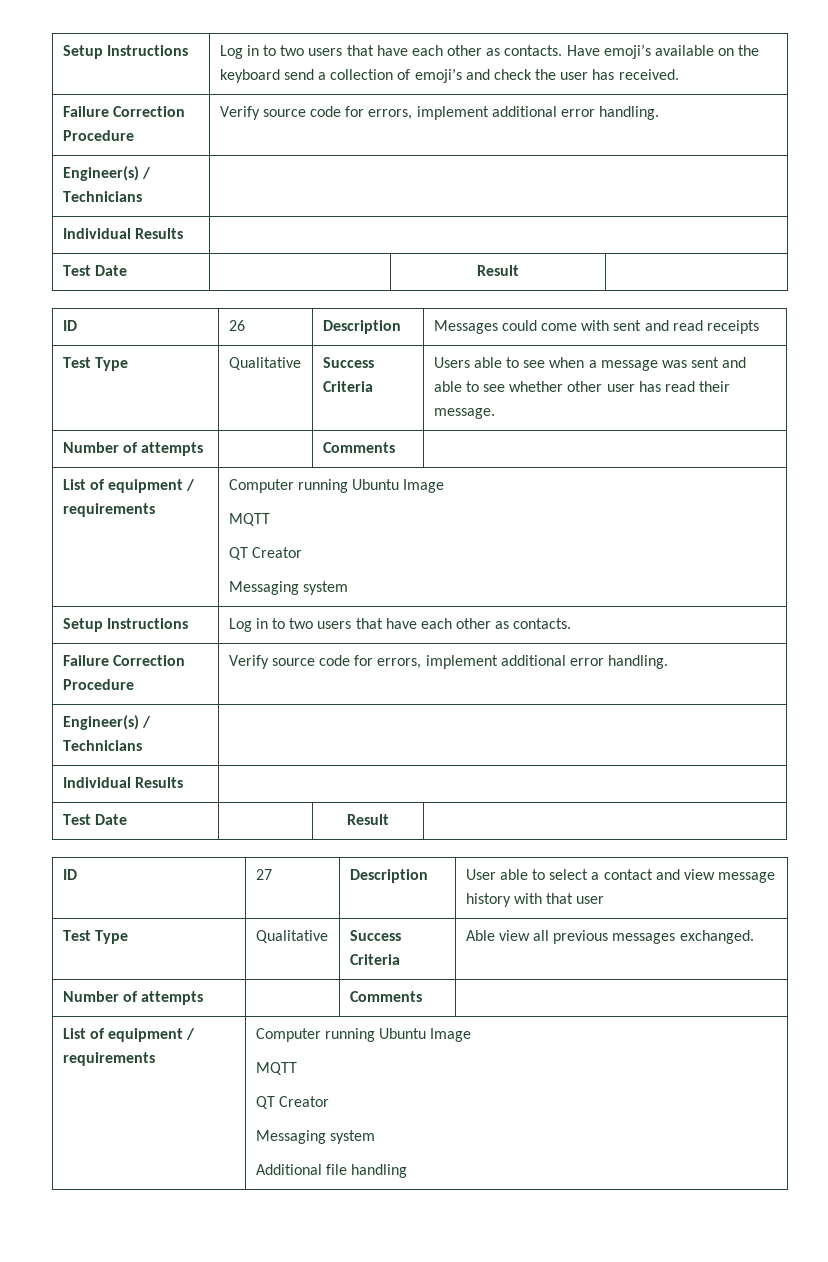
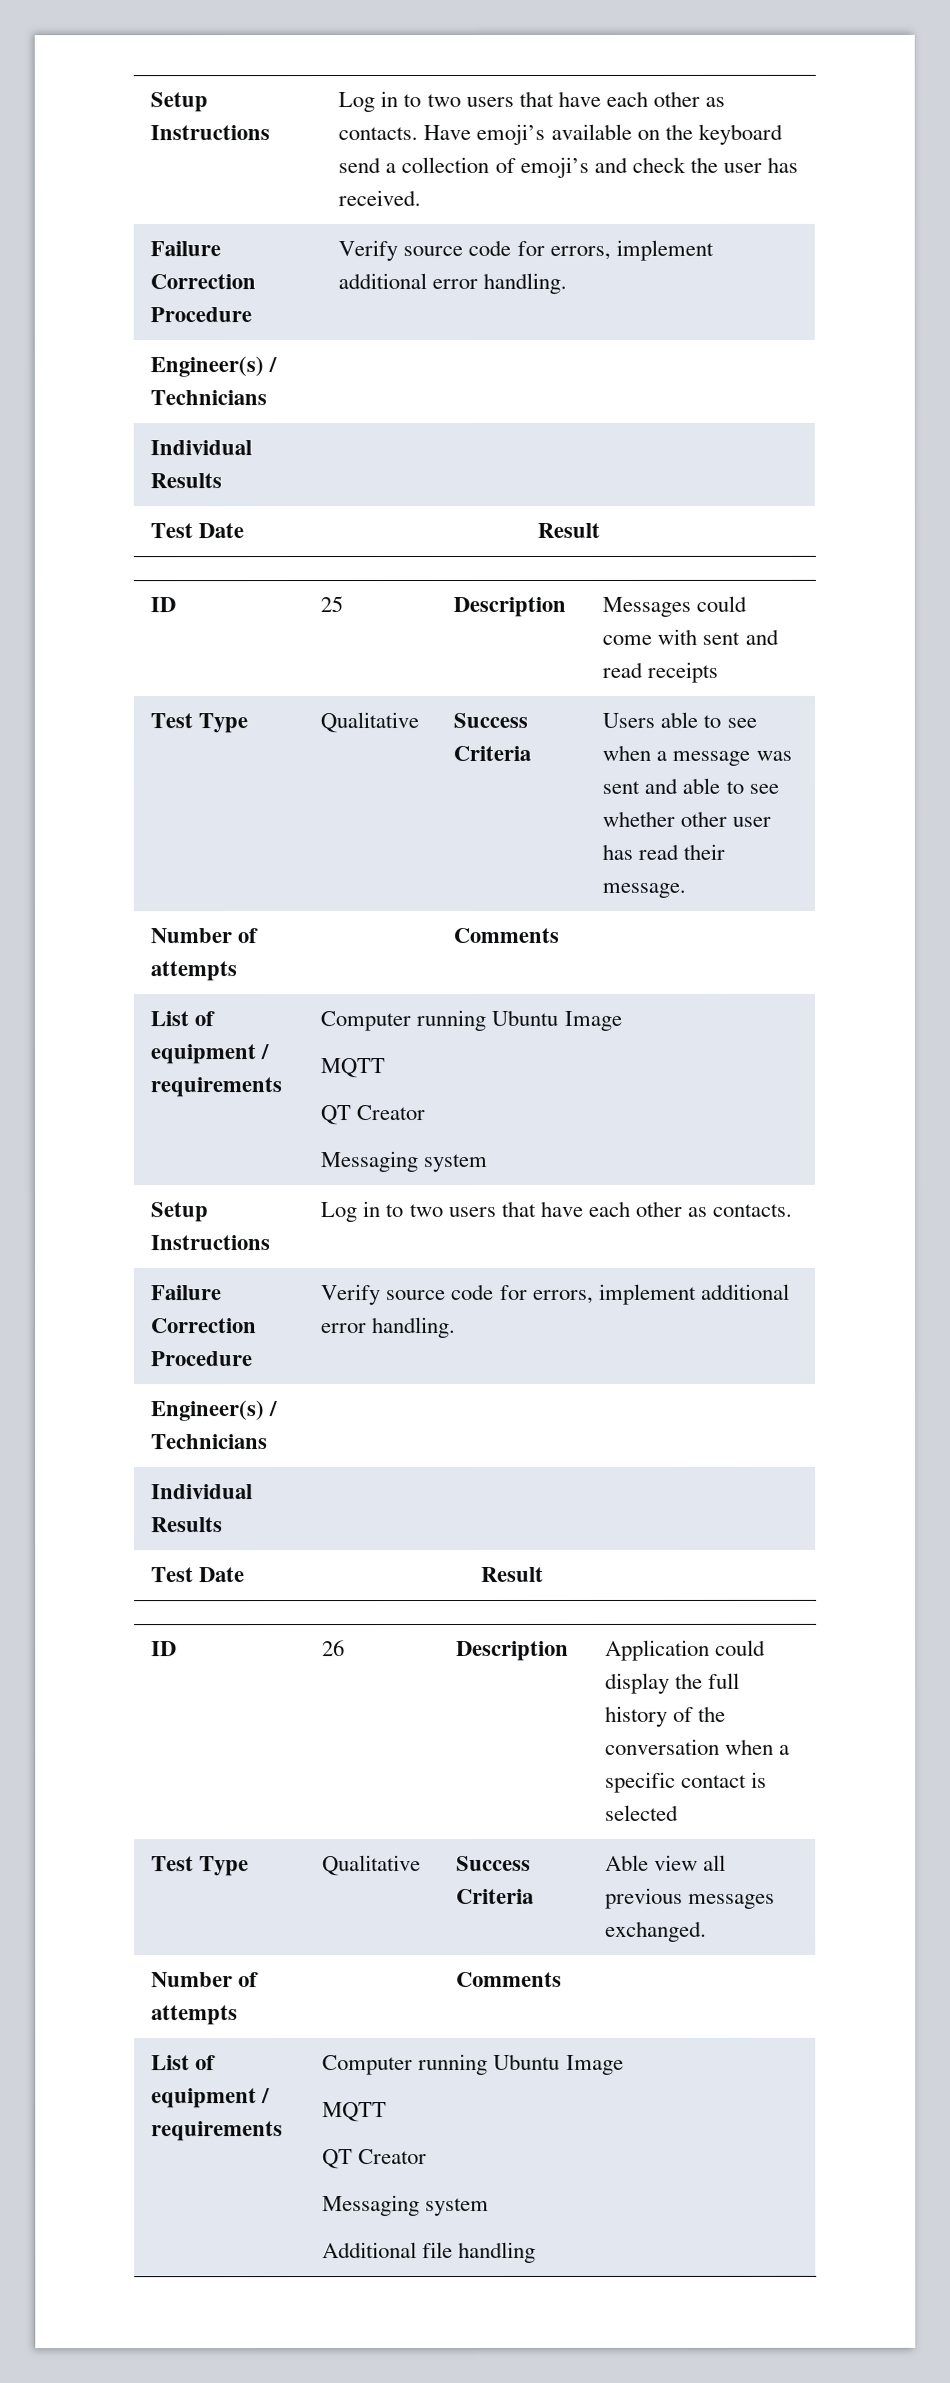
- ID | 26 | Description | Messages could come with sent and read receipts
+ ID | 25 | Description | Messages could come with sent and read receipts
- ID | 27 | Description | User able to select a contact and view message history with that user
+ ID | 26 | Description | Application could display the full history of the conversation when a specific contact is selected

